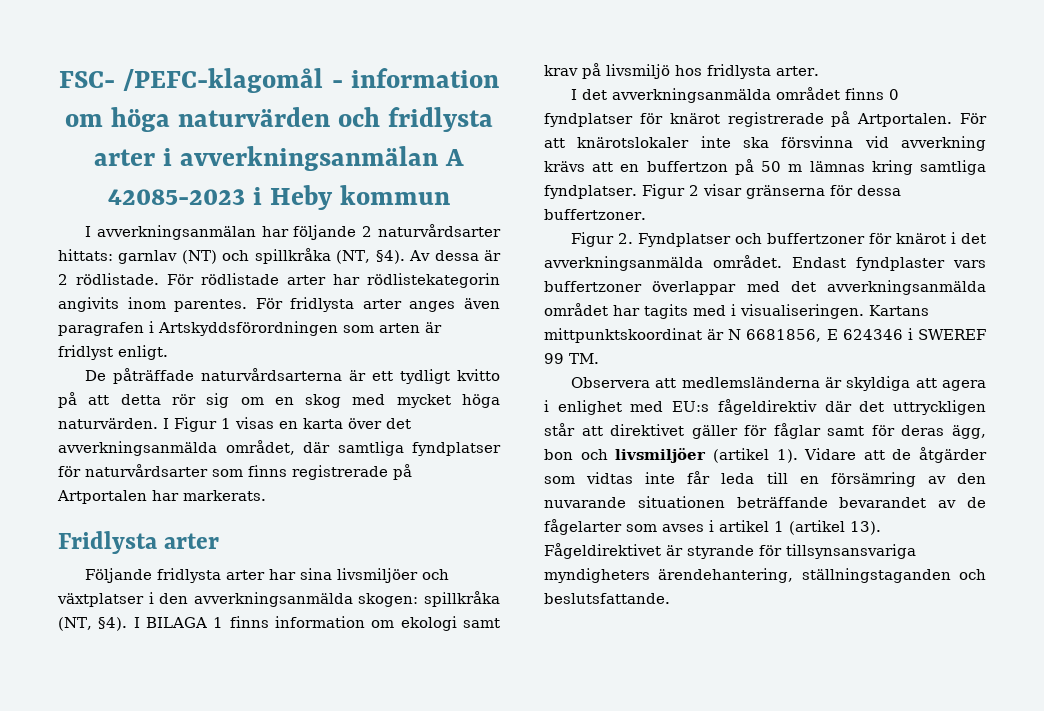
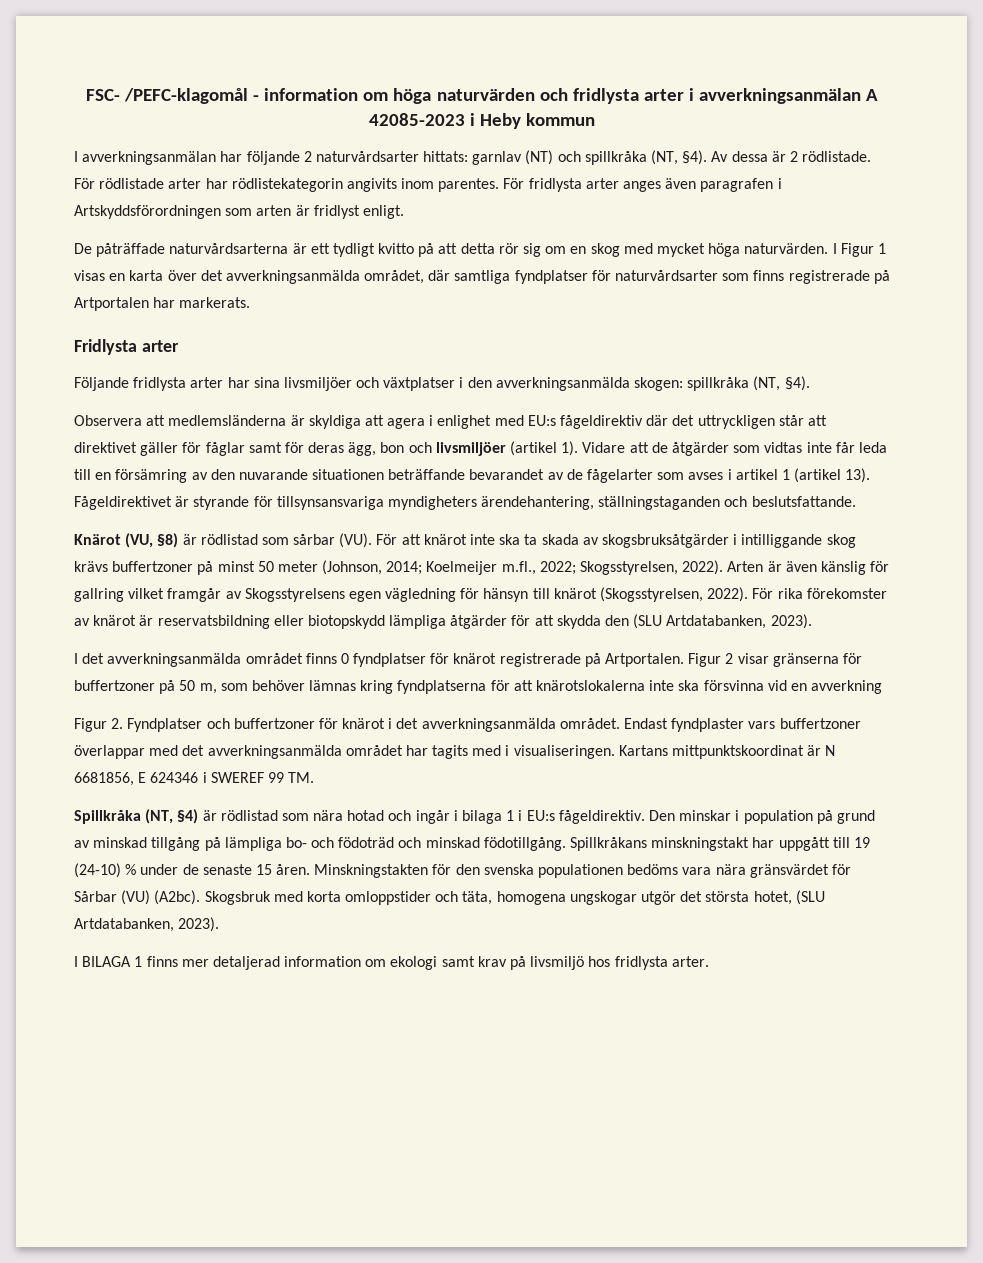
- I BILAGA 1 finns information om ekologi samt krav på livsmiljö hos fridlysta arter.
- I det avverkningsanmälda området finns 0 fyndplatser för knärot registrerade på Artportalen. För att knärotslokaler inte ska försvinna vid avverkning krävs att en buffertzon på 50 m lämnas kring samtliga fyndplatser. Figur 2 visar gränserna för dessa buffertzoner.
- Figur 2. Fyndplatser och buffertzoner för knärot i det avverkningsanmälda området. Endast fyndplaster vars buffertzoner överlappar med det avverkningsanmälda området har tagits med i visualiseringen. Kartans mittpunktskoordinat är N 6681856, E 624346 i SWEREF 99 TM.
+ Knärot (VU, §8) är rödlistad som sårbar (VU). För att knärot inte ska ta skada av skogsbruksåtgärder i intilliggande skog krävs buffertzoner på minst 50 meter (Johnson, 2014; Koelmeijer m.fl., 2022; Skogsstyrelsen, 2022). Arten är även känslig för gallring vilket framgår av Skogsstyrelsens egen vägledning för hänsyn till knärot (Skogsstyrelsen, 2022). För rika förekomster av knärot är reservatsbildning eller biotopskydd lämpliga åtgärder för att skydda den (SLU Artdatabanken, 2023).
+ I det avverkningsanmälda området finns 0 fyndplatser för knärot registrerade på Artportalen. Figur 2 visar gränserna för buffertzoner på 50 m, som behöver lämnas kring fyndplatserna för att knärotslokalerna inte ska försvinna vid en avverkning
+ Figur 2. Fyndplatser och buffertzoner för knärot i det avverkningsanmälda området. Endast fyndplaster vars buffertzoner överlappar med det avverkningsanmälda området har tagits med i visualiseringen. Kartans mittpunktskoordinat är N 6681856, E 624346 i SWEREF 99 TM.
+ Spillkråka (NT, §4) är rödlistad som nära hotad och ingår i bilaga 1 i EU:s fågeldirektiv. Den minskar i population på grund av minskad tillgång på lämpliga bo- och födoträd och minskad födotillgång. Spillkråkans minskningstakt har uppgått till 19 (24-10) % under de senaste 15 åren. Minskningstakten för den svenska populationen bedöms vara nära gränsvärdet för Sårbar (VU) (A2bc). Skogsbruk med korta omloppstider och täta, homogena ungskogar utgör det största hotet, (SLU Artdatabanken, 2023).
+ I BILAGA 1 finns mer detaljerad information om ekologi samt krav på livsmiljö hos fridlysta arter.

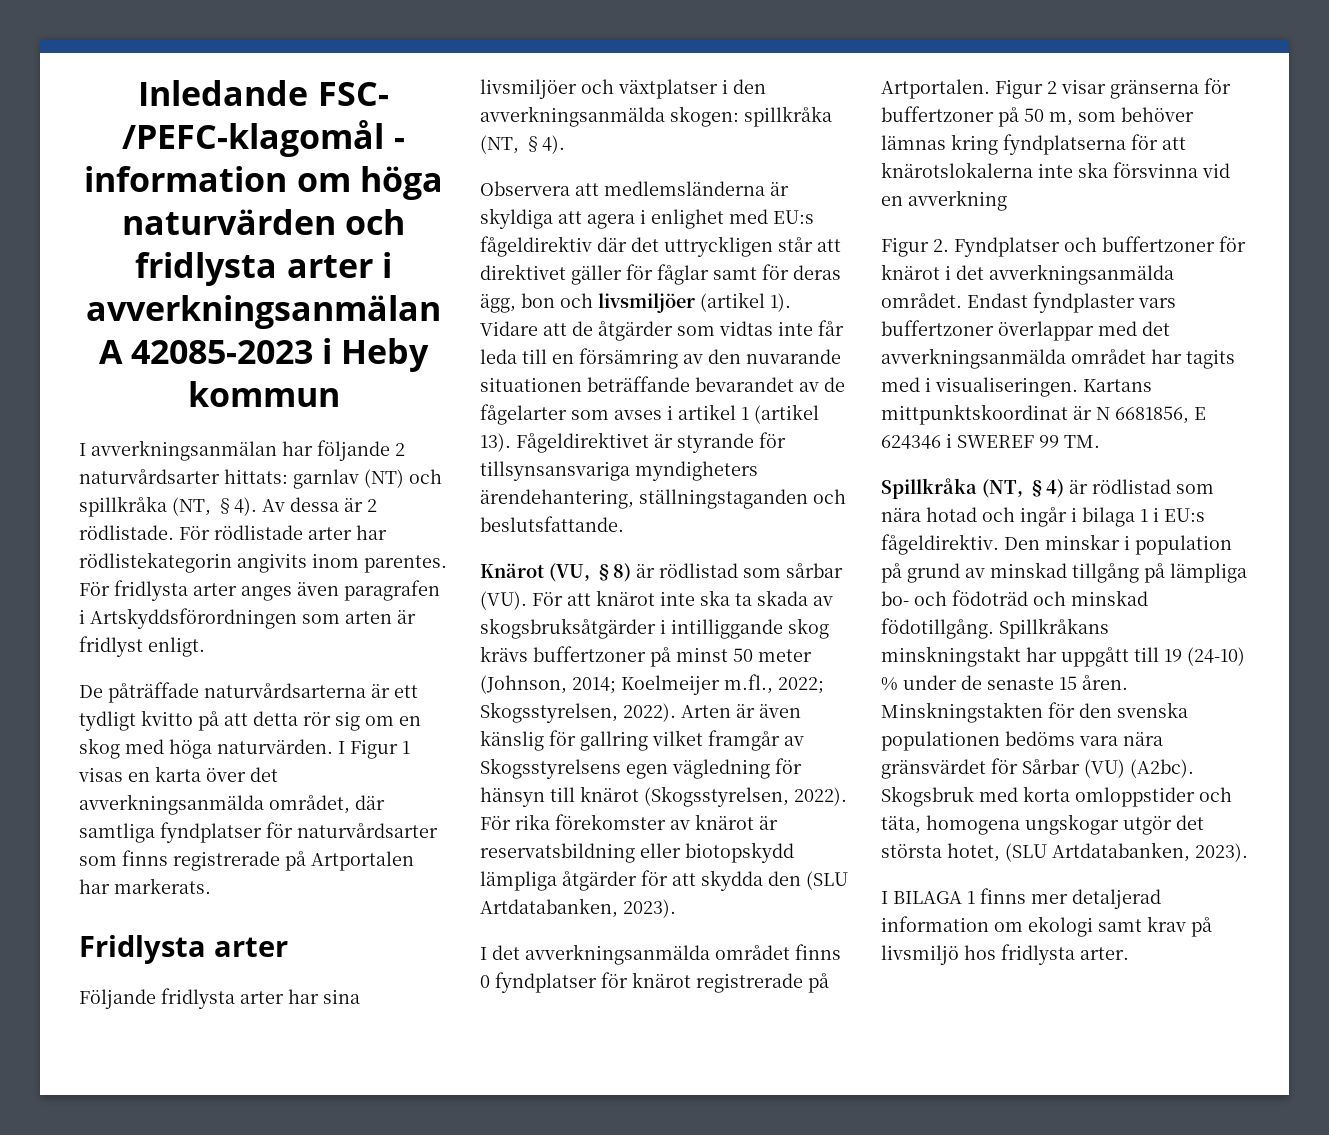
- FSC- /PEFC-klagomål - information om höga naturvärden och fridlysta arter i avverkningsanmälan A 42085-2023 i Heby kommun
+ Inledande FSC- /PEFC-klagomål - information om höga naturvärden och fridlysta arter i avverkningsanmälan A 42085-2023 i Heby kommun
- De påträffade naturvårdsarterna är ett tydligt kvitto på att detta rör sig om en skog med mycket höga naturvärden.
+ De påträffade naturvårdsarterna är ett tydligt kvitto på att detta rör sig om en skog med höga naturvärden.

